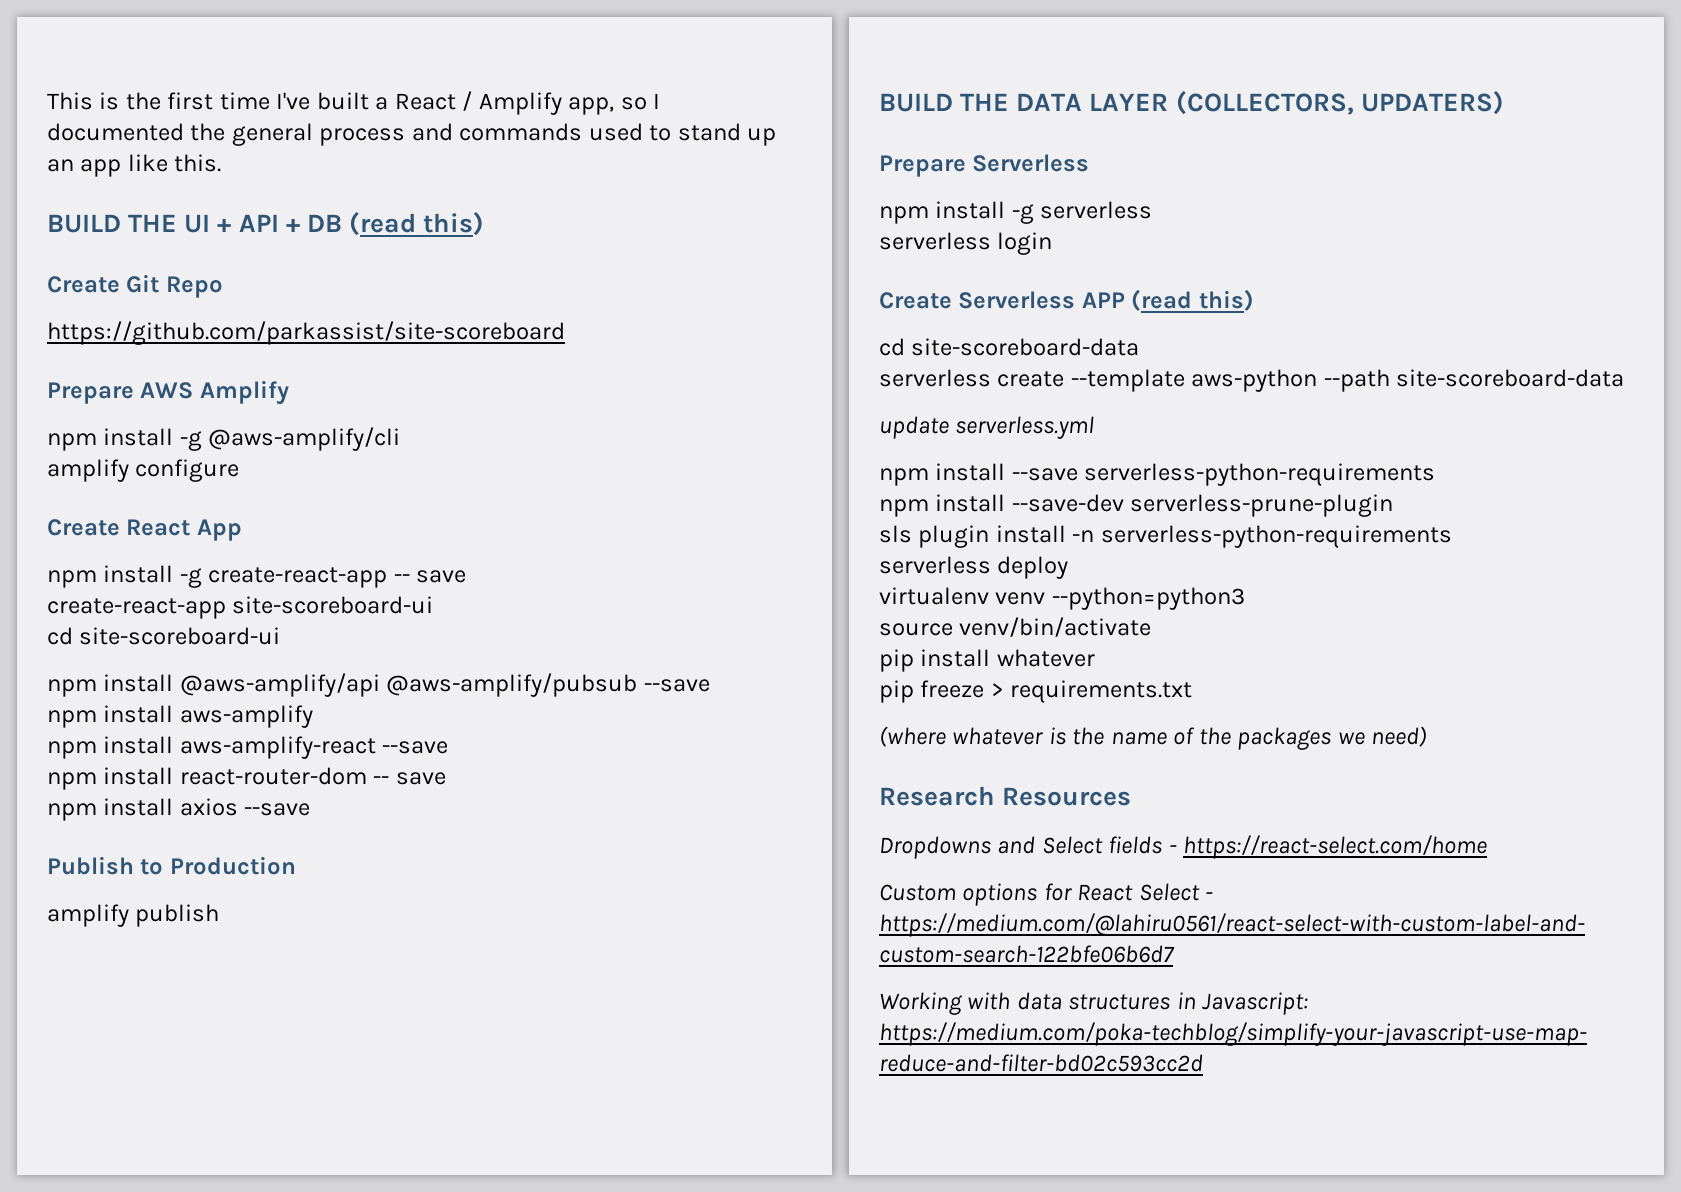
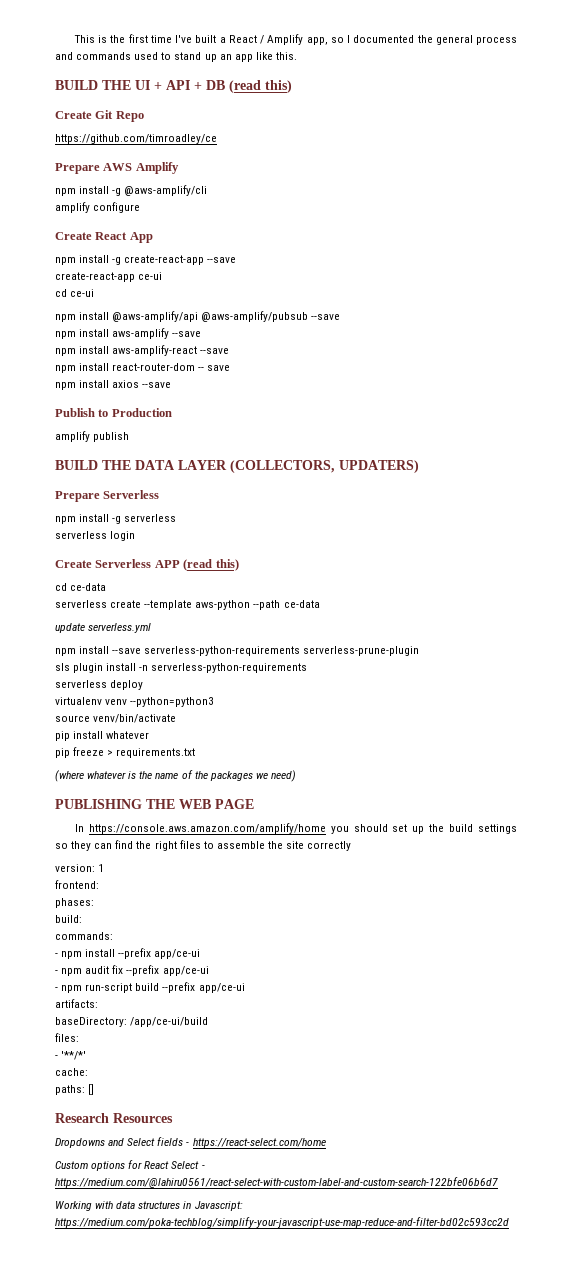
- https://github.com/parkassist/site-scoreboard
+ https://github.com/timroadley/ce
- npm install -g create-react-app -- save
- create-react-app site-scoreboard-ui
- cd site-scoreboard-ui
+ npm install -g create-react-app --save
+ create-react-app ce-ui
+ cd ce-ui
- npm install aws-amplify
+ npm install aws-amplify --save
- cd site-scoreboard-data
+ cd ce-data
- serverless create --template aws-python --path site-scoreboard-data
+ serverless create --template aws-python --path ce-data
- npm install --save serverless-python-requirements
- npm install --save-dev serverless-prune-plugin
+ npm install --save serverless-python-requirements serverless-prune-plugin
+ PUBLISHING THE WEB PAGE
+ In https://console.aws.amazon.com/amplify/home you should set up the build settings so they can find the right files to assemble the site correctly
+ version: 1
+ frontend:
+ phases:
+ build:
+ commands:
+ - npm install --prefix app/ce-ui
+ - npm audit fix --prefix app/ce-ui
+ - npm run-script build --prefix app/ce-ui
+ artifacts:
+ baseDirectory: /app/ce-ui/build
+ files:
+ - '**/*'
+ cache:
+ paths: []

